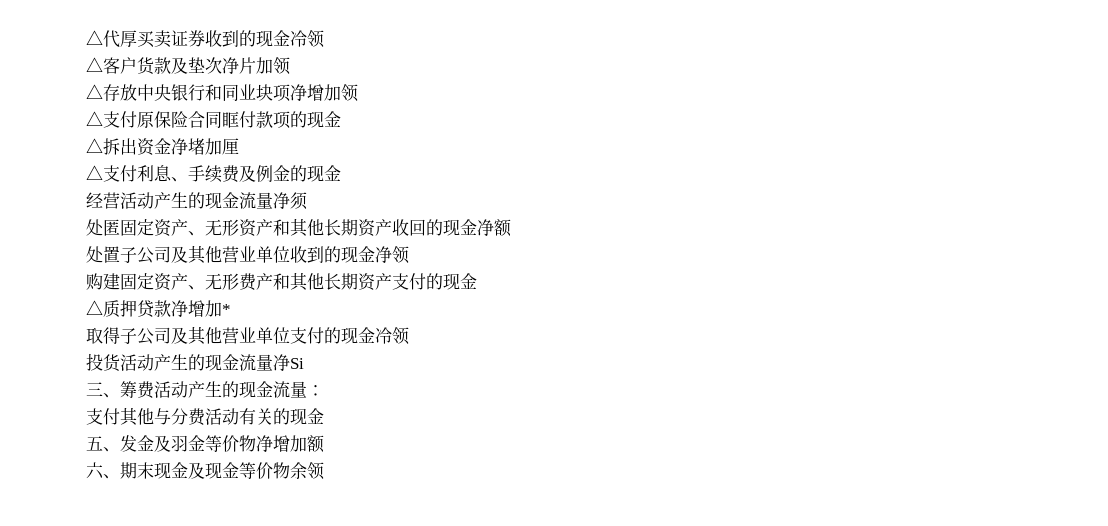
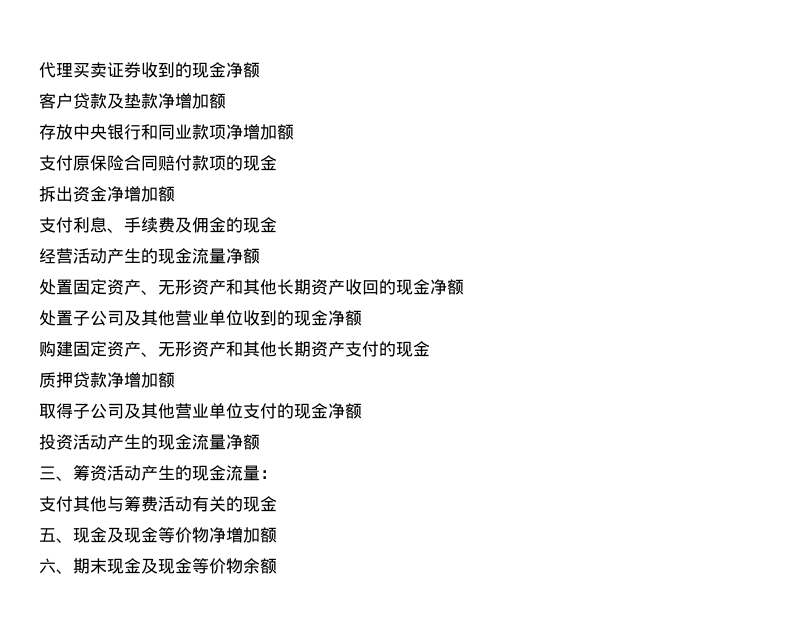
- △代厚买卖证券收到的现金冷领
- △客户货款及垫次净片加领
- △存放中央银行和同业块项净增加领
- △支付原保险合同眶付款项的现金
+ 代理买卖证券收到的现金净额
+ 客户贷款及垫款净增加额
+ 存放中央银行和同业款项净增加额
+ 支付原保险合同赔付款项的现金
- △拆出资金净堵加厘
- △支付利息、手续费及例金的现金
+ 拆出资金净增加额
+ 支付利息、手续费及佣金的现金
- 经营活动产生的现金流量净须
- 处匿固定资产、无形资产和其他长期资产收回的现金净额
+ 经营活动产生的现金流量净额
+ 处置固定资产、无形资产和其他长期资产收回的现金净额
- 处置子公司及其他营业单位收到的现金净领
+ 处置子公司及其他营业单位收到的现金净额
- 购建固定资产、无形费产和其他长期资产支付的现金
+ 购建固定资产、无形资产和其他长期资产支付的现金
- △质押贷款净增加*
+ 质押贷款净增加额
- 取得子公司及其他营业单位支付的现金冷领
+ 取得子公司及其他营业单位支付的现金净额
- 投货活动产生的现金流量净Si
+ 投资活动产生的现金流量净额
- 三、筹费活动产生的现金流量：
+ 三、筹资活动产生的现金流量：
- 支付其他与分费活动有关的现金
+ 支付其他与筹费活动有关的现金
- 五、发金及羽金等价物净增加额
+ 五、现金及现金等价物净増加额
- 六、期末现金及现金等价物余领
+ 六、期末现金及现金等价物余额

